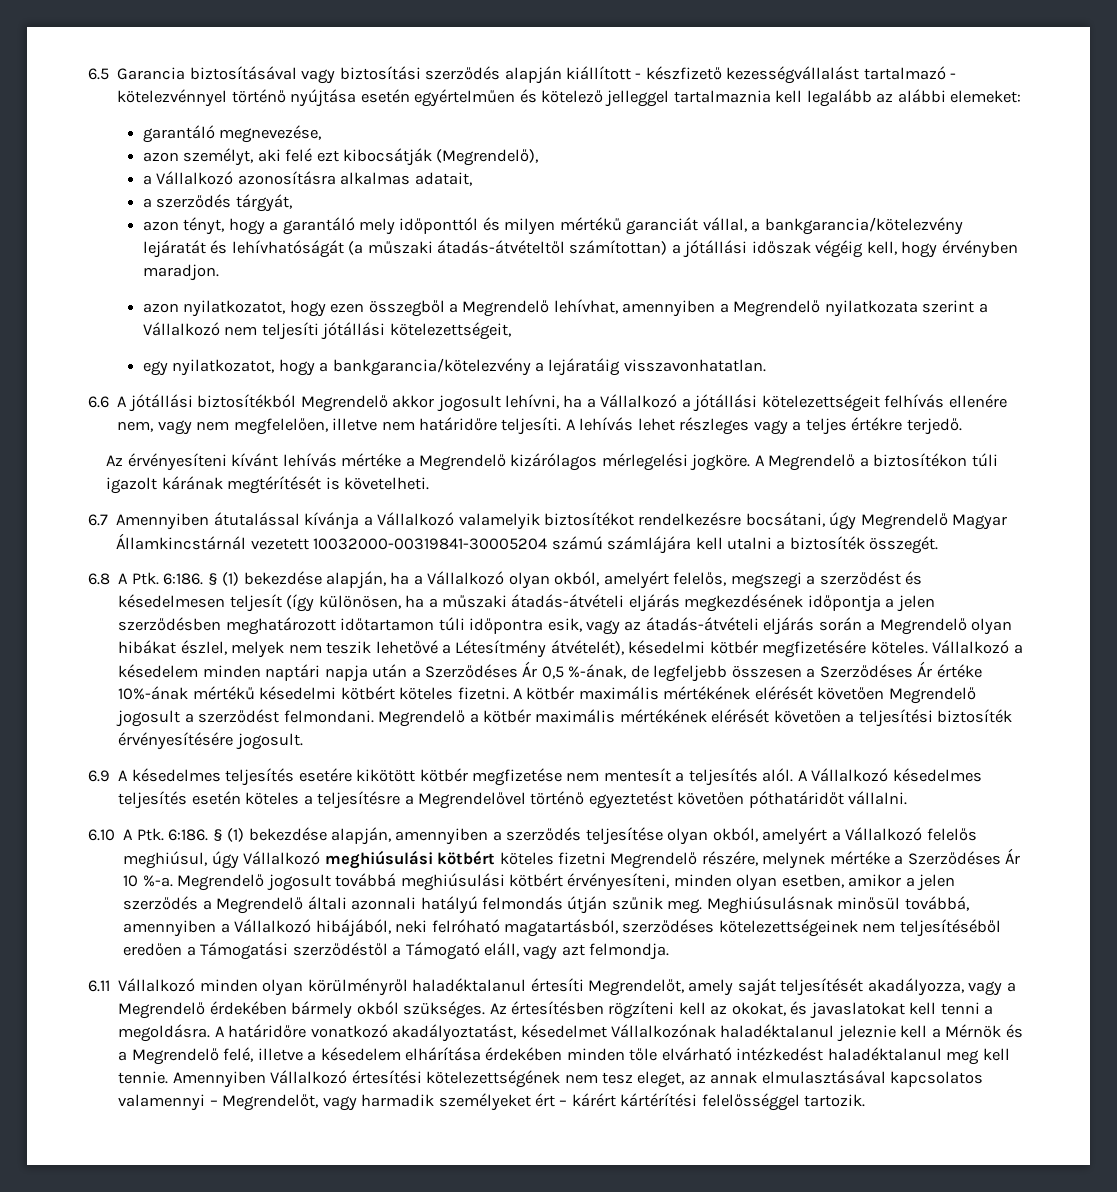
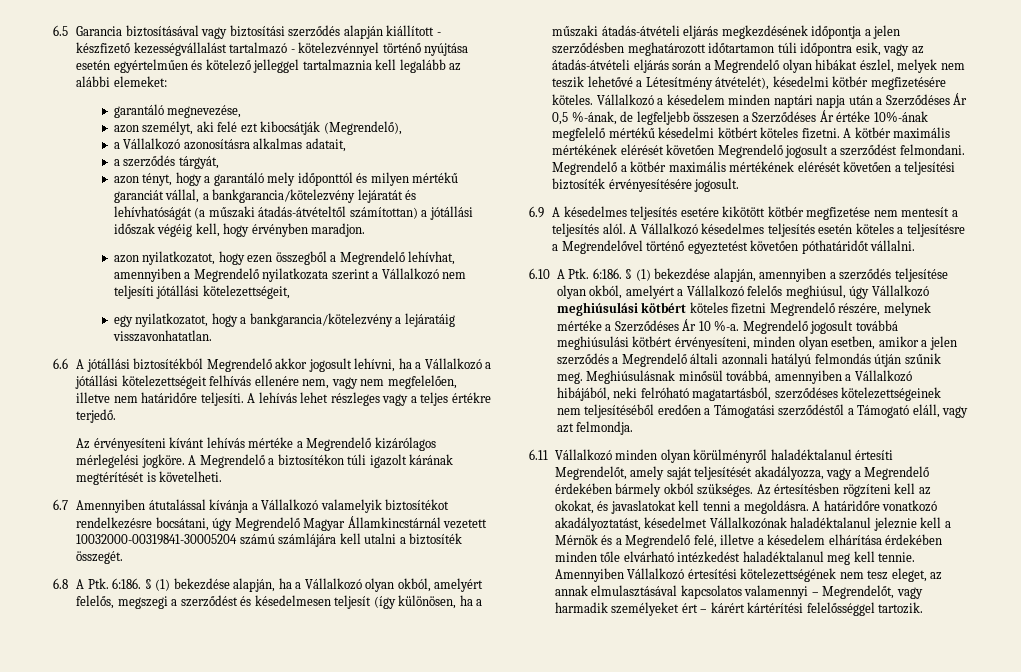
- Vállalkozó a késedelem minden naptári napja után a Szerződéses Ár 0,5 %-ának, de legfeljebb összesen a Szerződéses Ár értéke 10%-ának mértékű késedelmi kötbért köteles fizetni.
+ Vállalkozó a késedelem minden naptári napja után a Szerződéses Ár 0,5 %-ának, de legfeljebb összesen a Szerződéses Ár értéke 10%-ának megfelelő mértékű késedelmi kötbért köteles fizetni.

